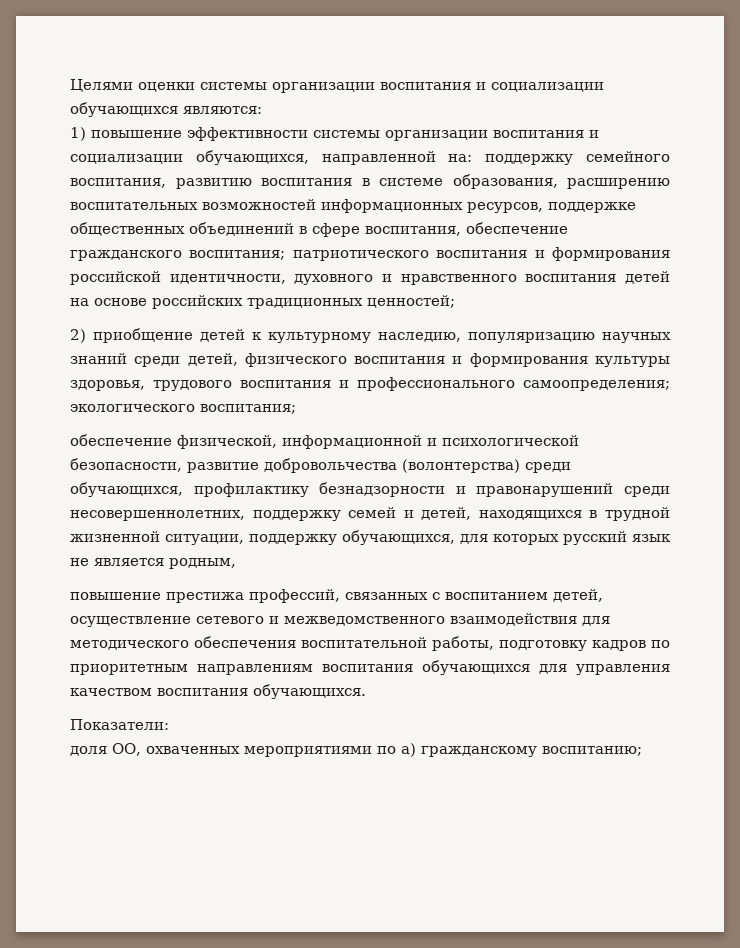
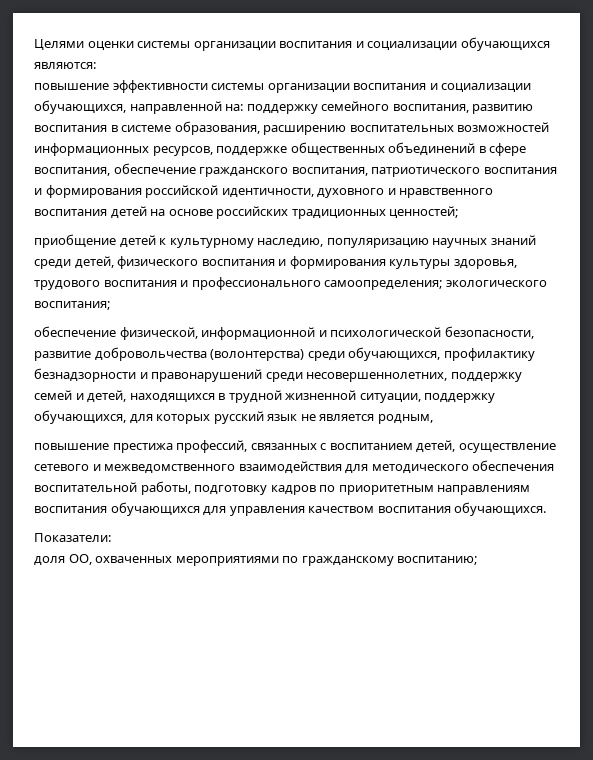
- 1) повышение эффективности системы организации воспитания и социализации обучающихся, направленной на: поддержку семейного воспитания, развитию воспитания в системе образования, расширению воспитательных возможностей информационных ресурсов, поддержке общественных объединений в сфере воспитания, обеспечение гражданского воспитания; патриотического воспитания и формирования российской идентичности, духовного и нравственного воспитания детей на основе российских традиционных ценностей;
+ повышение эффективности системы организации воспитания и социализации обучающихся, направленной на: поддержку семейного воспитания, развитию воспитания в системе образования, расширению воспитательных возможностей информационных ресурсов, поддержке общественных объединений в сфере воспитания, обеспечение гражданского воспитания, патриотического воспитания и формирования российской идентичности, духовного и нравственного воспитания детей на основе российских традиционных ценностей;
- 2) приобщение детей к культурному наследию, популяризацию научных знаний среди детей, физического воспитания и формирования культуры здоровья, трудового воспитания и профессионального самоопределения; экологического воспитания;
+ приобщение детей к культурному наследию, популяризацию научных знаний среди детей, физического воспитания и формирования культуры здоровья, трудового воспитания и профессионального самоопределения; экологического воспитания;
- доля ОО, охваченных мероприятиями по а) гражданскому воспитанию;
+ доля ОО, охваченных мероприятиями по гражданскому воспитанию;

